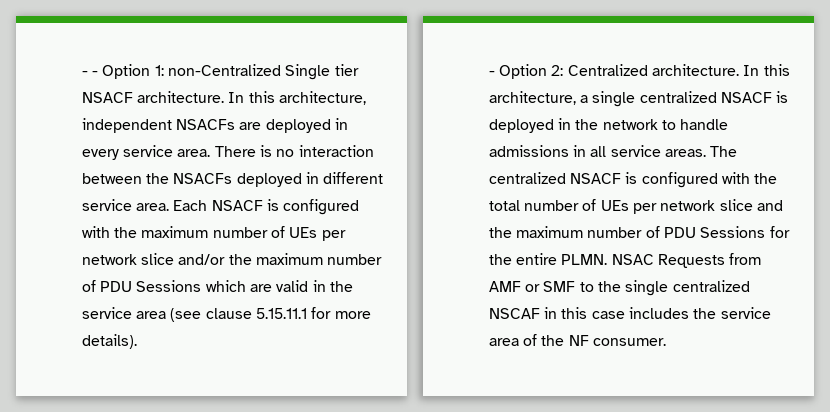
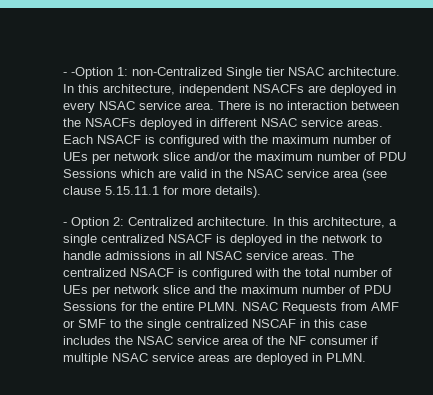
- - - Option 1: non-Centralized Single tier NSACF architecture.
+ - -Option 1: non-Centralized Single tier NSAC architecture.
- In this architecture, independent NSACFs are deployed in every service area.
+ In this architecture, independent NSACFs are deployed in every NSAC service area.
- There is no interaction between the NSACFs deployed in different service area.
+ There is no interaction between the NSACFs deployed in different NSAC service areas.
- Each NSACF is configured with the maximum number of UEs per network slice and/or the maximum number of PDU Sessions which are valid in the service area (see clause 5.15.11.1 for more details).
+ Each NSACF is configured with the maximum number of UEs per network slice and/or the maximum number of PDU Sessions which are valid in the NSAC service area (see clause 5.15.11.1 for more details).
- In this architecture, a single centralized NSACF is deployed in the network to handle admissions in all service areas.
+ In this architecture, a single centralized NSACF is deployed in the network to handle admissions in all NSAC service areas.
- NSAC Requests from AMF or SMF to the single centralized NSCAF in this case includes the service area of the NF consumer.
+ NSAC Requests from AMF or SMF to the single centralized NSCAF in this case includes the NSAC service area of the NF consumer if multiple NSAC service areas are deployed in PLMN.

